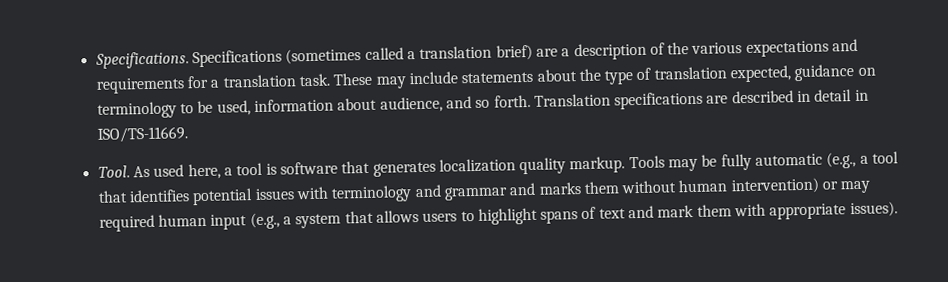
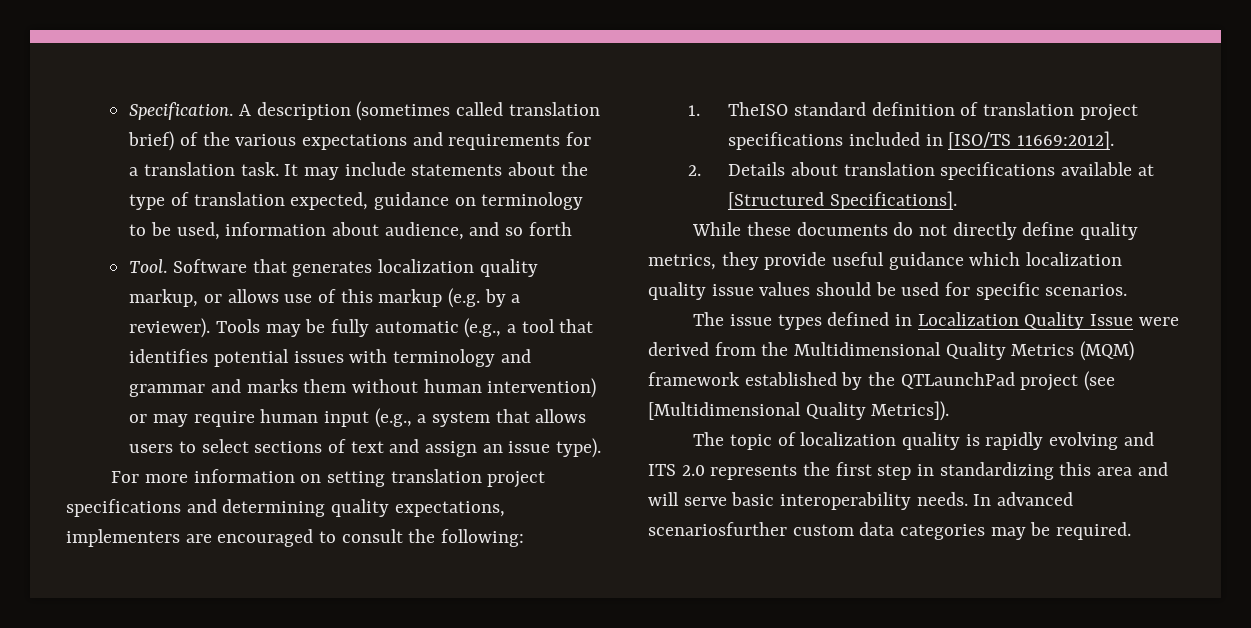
- Specifications. Specifications (sometimes called a translation brief) are a description of the various expectations and requirements for a translation task.
+ Specification. A description (sometimes called translation brief) of the various expectations and requirements for a translation task.
- These may include statements about the type of translation expected, guidance on terminology to be used, information about audience, and so forth. Translation specifications are described in detail in ISO/TS-11669.
- Tool. As used here, a tool is software that generates localization quality markup.
+ It may include statements about the type of translation expected, guidance on terminology to be used, information about audience, and so forth
+ Tool. Software that generates localization quality markup, or allows use of this markup (e.g. by a reviewer).
- Tools may be fully automatic (e.g., a tool that identifies potential issues with terminology and grammar and marks them without human intervention) or may required human input (e.g., a system that allows users to highlight spans of text and mark them with appropriate issues).
+ Tools may be fully automatic (e.g., a tool that identifies potential issues with terminology and grammar and marks them without human intervention) or may require human input (e.g., a system that allows users to select sections of text and assign an issue type).
+ For more information on setting translation project specifications and determining quality expectations, implementers are encouraged to consult the following:
+ 1. TheISO standard definition of translation project specifications included in [ISO/TS 11669:2012].
+ 2. Details about translation specifications available at [Structured Specifications].
+ While these documents do not directly define quality metrics, they provide useful guidance which localization quality issue values should be used for specific scenarios.
+ The issue types defined in Localization Quality Issue were derived from the Multidimensional Quality Metrics (MQM) framework established by the QTLaunchPad project (see [Multidimensional Quality Metrics]).
+ The topic of localization quality is rapidly evolving and ITS 2.0 represents the first step in standardizing this area and will serve basic interoperability needs. In advanced scenariosfurther custom data categories may be required.

